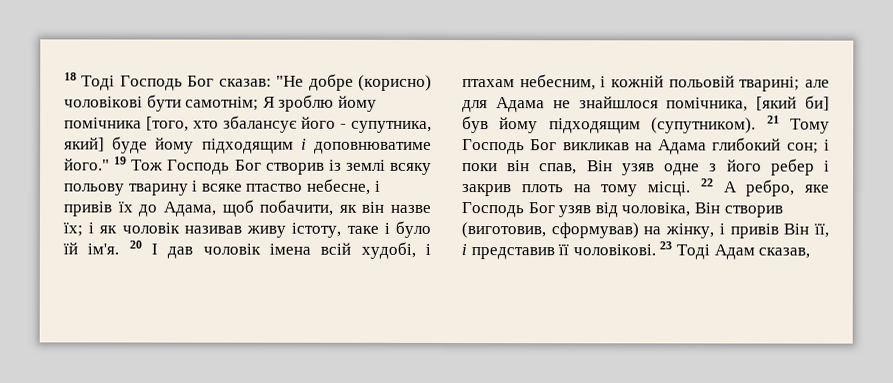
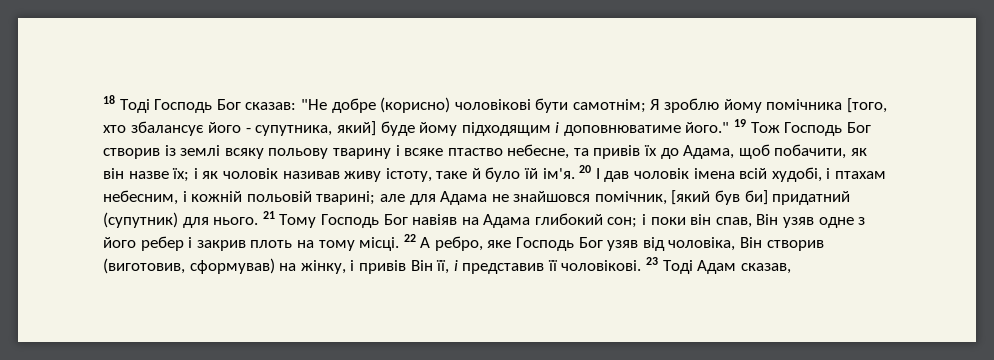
- 19 Тож Господь Бог створив із землі всяку польову тварину і всяке птаство небесне, і привів їх до Адама, щоб побачити, як він назве їх; і як чоловік називав живу істоту, таке і було їй ім'я.
+ 19 Тож Господь Бог створив із землі всяку польову тварину і всяке птаство небесне, та привів їх до Адама, щоб побачити, як він назве їх; і як чоловік називав живу істоту, таке й було їй ім'я.
- 20 І дав чоловік імена всій худобі, і птахам небесним, і кожній польовій тварині; але для Адама не знайшлося помічника, [який би] був йому підходящим (супутником).
+ 20 І дав чоловік імена всій худобі, і птахам небесним, і кожній польовій тварині; але для Адама не знайшовся помічник, [який був би] придатний (супутник) для нього.
- 21 Тому Господь Бог викликав на Адама глибокий сон; і поки він спав, Він узяв одне з його ребер і закрив плоть на тому місці.
+ 21 Тому Господь Бог навіяв на Адама глибокий сон; і поки він спав, Він узяв одне з його ребер і закрив плоть на тому місці.

